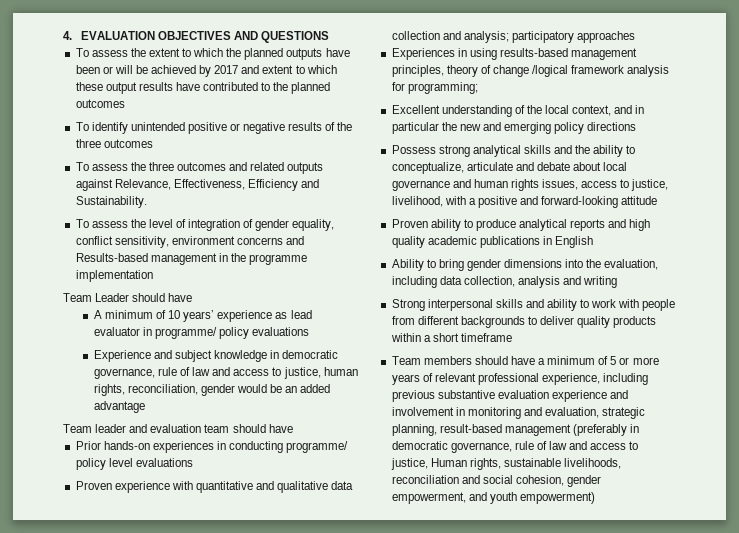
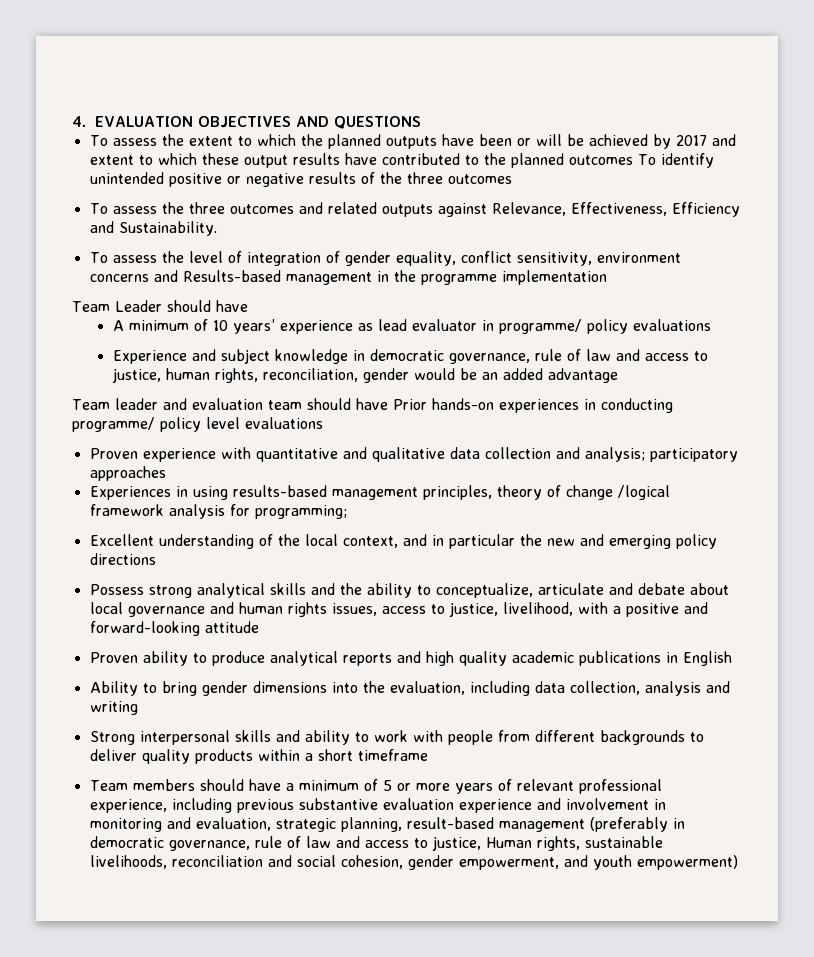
- To assess the extent to which the planned outputs have been or will be achieved by 2017 and extent to which these output results have contributed to the planned outcomes
- To identify unintended positive or negative results of the three outcomes
+ To assess the extent to which the planned outputs have been or will be achieved by 2017 and extent to which these output results have contributed to the planned outcomes To identify unintended positive or negative results of the three outcomes
- Team leader and evaluation team should have
- Prior hands-on experiences in conducting programme/ policy level evaluations
+ Team leader and evaluation team should have Prior hands-on experiences in conducting programme/ policy level evaluations

